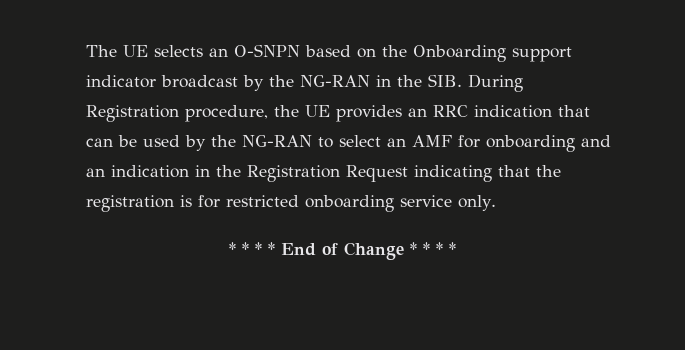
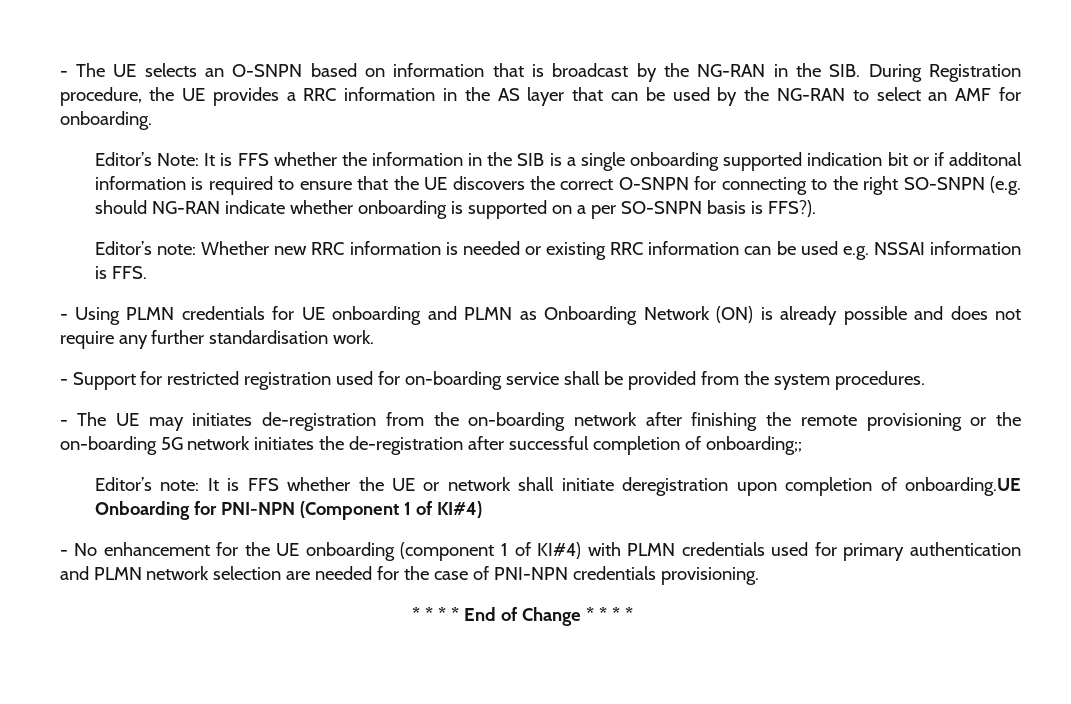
- The UE selects an O-SNPN based on the Onboarding support indicator broadcast by the NG-RAN in the SIB. During Registration procedure, the UE provides an RRC indication that can be used by the NG-RAN to select an AMF for onboarding and an indication in the Registration Request indicating that the registration is for restricted onboarding service only.
+ - The UE selects an O-SNPN based on information that is broadcast by the NG-RAN in the SIB. During Registration procedure, the UE provides a RRC information in the AS layer that can be used by the NG-RAN to select an AMF for onboarding.
+ Editor’s Note: It is FFS whether the information in the SIB is a single onboarding supported indication bit or if additonal information is required to ensure that the UE discovers the correct O-SNPN for connecting to the right SO-SNPN (e.g. should NG-RAN indicate whether onboarding is supported on a per SO-SNPN basis is FFS?).
+ Editor’s note: Whether new RRC information is needed or existing RRC information can be used e.g. NSSAI information is FFS.
+ - Using PLMN credentials for UE onboarding and PLMN as Onboarding Network (ON) is already possible and does not require any further standardisation work.
+ - Support for restricted registration used for on-boarding service shall be provided from the system procedures.
+ - The UE may initiates de-registration from the on-boarding network after finishing the remote provisioning or the on-boarding 5G network initiates the de-registration after successful completion of onboarding;;
+ Editor’s note: It is FFS whether the UE or network shall initiate deregistration upon completion of onboarding.UE Onboarding for PNI-NPN (Component 1 of KI#4)
+ - No enhancement for the UE onboarding (component 1 of KI#4) with PLMN credentials used for primary authentication and PLMN network selection are needed for the case of PNI-NPN credentials provisioning.

